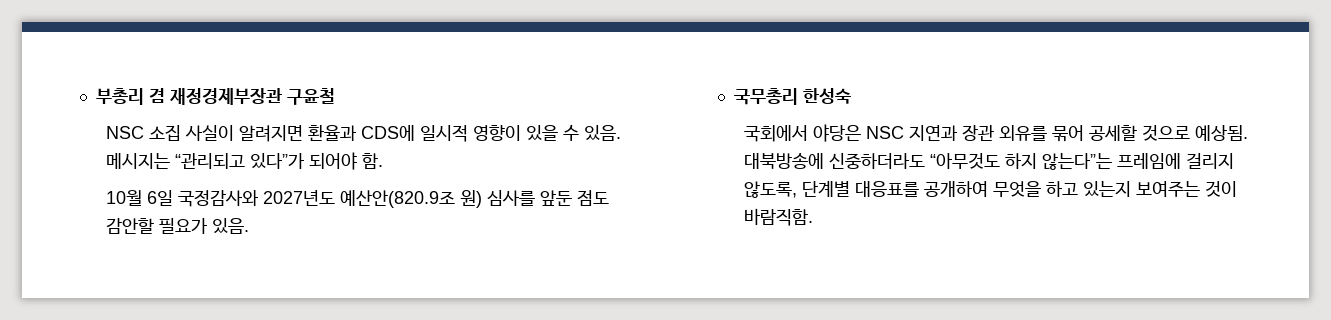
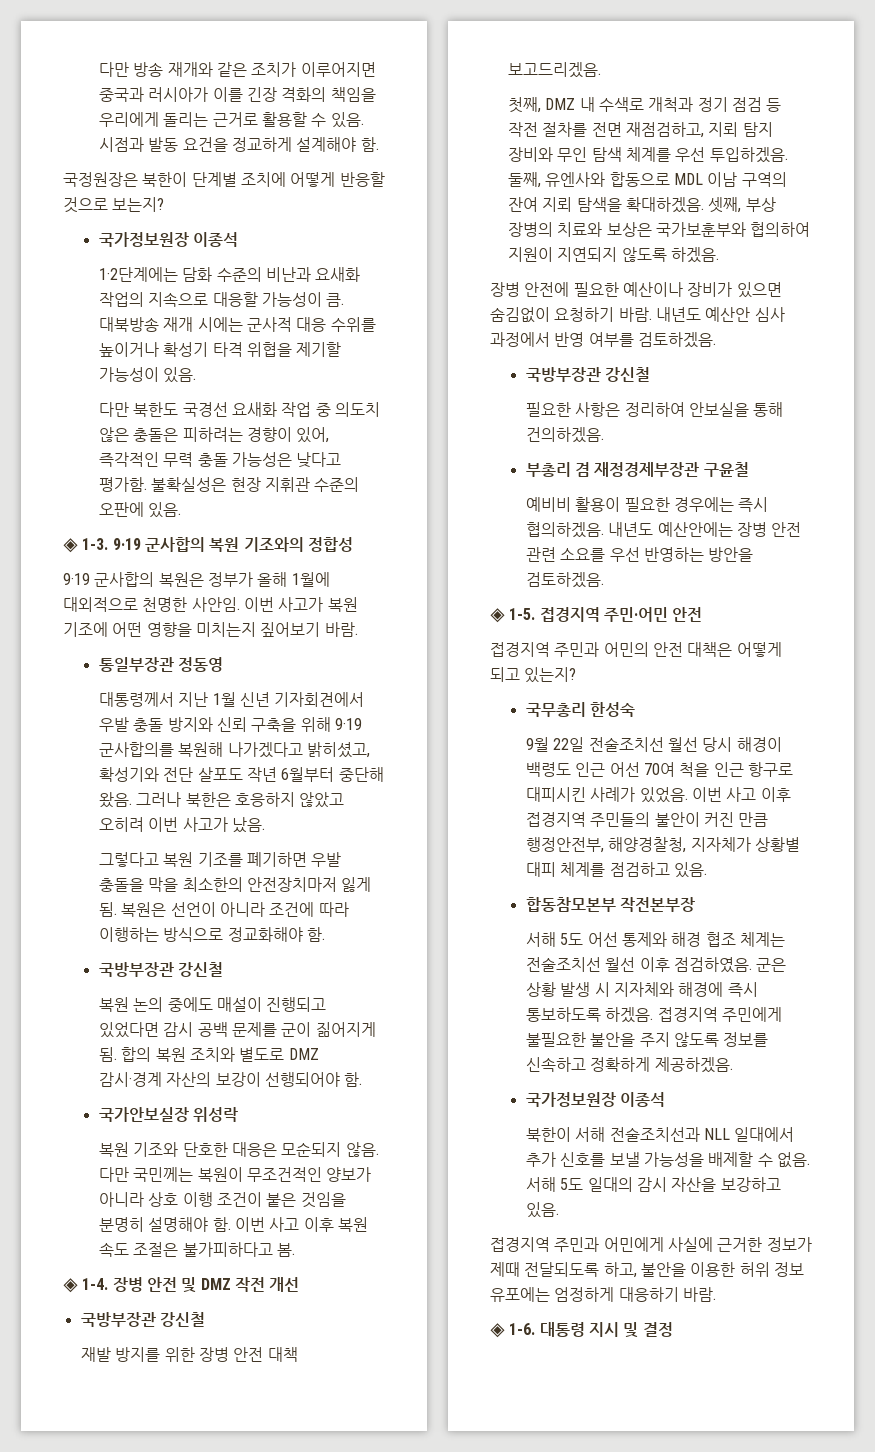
+ 다만 방송 재개와 같은 조치가 이루어지면 중국과 러시아가 이를 긴장 격화의 책임을 우리에게 돌리는 근거로 활용할 수 있음. 시점과 발동 요건을 정교하게 설계해야 함.
+ 국정원장은 북한이 단계별 조치에 어떻게 반응할 것으로 보는지?
+ 국가정보원장 이종석
+ 1·2단계에는 담화 수준의 비난과 요새화 작업의 지속으로 대응할 가능성이 큼. 대북방송 재개 시에는 군사적 대응 수위를 높이거나 확성기 타격 위협을 제기할 가능성이 있음.
+ 다만 북한도 국경선 요새화 작업 중 의도치 않은 충돌은 피하려는 경향이 있어, 즉각적인 무력 충돌 가능성은 낮다고 평가함. 불확실성은 현장 지휘관 수준의 오판에 있음.
+ ◈ 1-3. 9·19 군사합의 복원 기조와의 정합성
+ 9·19 군사합의 복원은 정부가 올해 1월에 대외적으로 천명한 사안임. 이번 사고가 복원 기조에 어떤 영향을 미치는지 짚어보기 바람.
+ 통일부장관 정동영
+ 대통령께서 지난 1월 신년 기자회견에서 우발 충돌 방지와 신뢰 구축을 위해 9·19 군사합의를 복원해 나가겠다고 밝히셨고, 확성기와 전단 살포도 작년 6월부터 중단해 왔음. 그러나 북한은 호응하지 않았고 오히려 이번 사고가 났음.
+ 그렇다고 복원 기조를 폐기하면 우발 충돌을 막을 최소한의 안전장치마저 잃게 됨. 복원은 선언이 아니라 조건에 따라 이행하는 방식으로 정교화해야 함.
+ 국방부장관 강신철
+ 복원 논의 중에도 매설이 진행되고 있었다면 감시 공백 문제를 군이 짊어지게 됨. 합의 복원 조치와 별도로 DMZ 감시·경계 자산의 보강이 선행되어야 함.
+ 국가안보실장 위성락
+ 복원 기조와 단호한 대응은 모순되지 않음. 다만 국민께는 복원이 무조건적인 양보가 아니라 상호 이행 조건이 붙은 것임을 분명히 설명해야 함. 이번 사고 이후 복원 속도 조절은 불가피하다고 봄.
+ ◈ 1-4. 장병 안전 및 DMZ 작전 개선
+ 국방부장관 강신철
+ 재발 방지를 위한 장병 안전 대책 보고드리겠음.
+ 첫째, DMZ 내 수색로 개척과 정기 점검 등 작전 절차를 전면 재점검하고, 지뢰 탐지 장비와 무인 탐색 체계를 우선 투입하겠음. 둘째, 유엔사와 합동으로 MDL 이남 구역의 잔여 지뢰 탐색을 확대하겠음. 셋째, 부상 장병의 치료와 보상은 국가보훈부와 협의하여 지원이 지연되지 않도록 하겠음.
+ 장병 안전에 필요한 예산이나 장비가 있으면 숨김없이 요청하기 바람. 내년도 예산안 심사 과정에서 반영 여부를 검토하겠음.
+ 국방부장관 강신철
+ 필요한 사항은 정리하여 안보실을 통해 건의하겠음.
  부총리 겸 재정경제부장관 구윤철
- NSC 소집 사실이 알려지면 환율과 CDS에 일시적 영향이 있을 수 있음. 메시지는 “관리되고 있다”가 되어야 함.
- 10월 6일 국정감사와 2027년도 예산안(820.9조 원) 심사를 앞둔 점도 감안할 필요가 있음.
+ 예비비 활용이 필요한 경우에는 즉시 협의하겠음. 내년도 예산안에는 장병 안전 관련 소요를 우선 반영하는 방안을 검토하겠음.
+ ◈ 1-5. 접경지역 주민·어민 안전
+ 접경지역 주민과 어민의 안전 대책은 어떻게 되고 있는지?
  국무총리 한성숙
- 국회에서 야당은 NSC 지연과 장관 외유를 묶어 공세할 것으로 예상됨. 대북방송에 신중하더라도 “아무것도 하지 않는다”는 프레임에 걸리지 않도록, 단계별 대응표를 공개하여 무엇을 하고 있는지 보여주는 것이 바람직함.
+ 9월 22일 전술조치선 월선 당시 해경이 백령도 인근 어선 70여 척을 인근 항구로 대피시킨 사례가 있었음. 이번 사고 이후 접경지역 주민들의 불안이 커진 만큼 행정안전부, 해양경찰청, 지자체가 상황별 대피 체계를 점검하고 있음.
+ 합동참모본부 작전본부장
+ 서해 5도 어선 통제와 해경 협조 체계는 전술조치선 월선 이후 점검하였음. 군은 상황 발생 시 지자체와 해경에 즉시 통보하도록 하겠음. 접경지역 주민에게 불필요한 불안을 주지 않도록 정보를 신속하고 정확하게 제공하겠음.
+ 국가정보원장 이종석
+ 북한이 서해 전술조치선과 NLL 일대에서 추가 신호를 보낼 가능성을 배제할 수 없음. 서해 5도 일대의 감시 자산을 보강하고 있음.
+ 접경지역 주민과 어민에게 사실에 근거한 정보가 제때 전달되도록 하고, 불안을 이용한 허위 정보 유포에는 엄정하게 대응하기 바람.
+ ◈ 1-6. 대통령 지시 및 결정

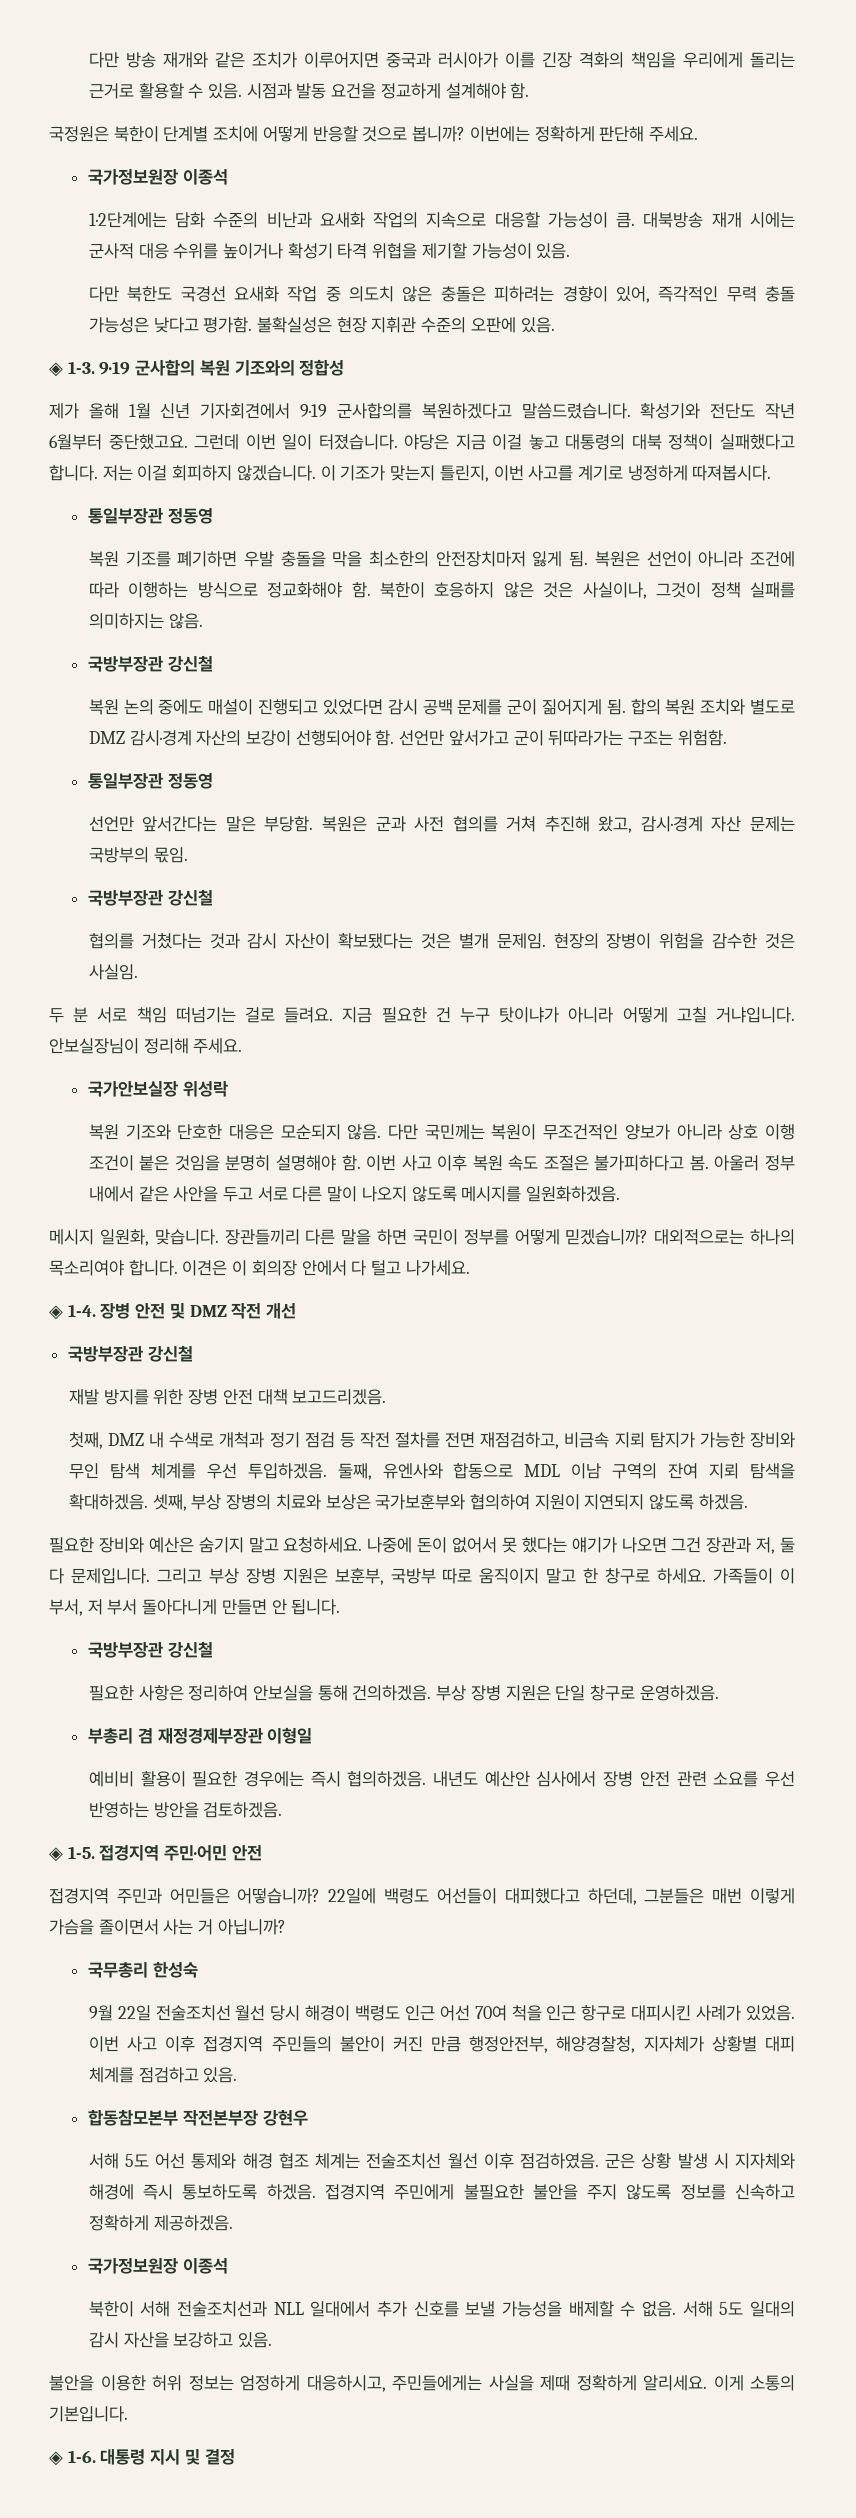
- 국정원장은 북한이 단계별 조치에 어떻게 반응할 것으로 보는지?
+ 국정원은 북한이 단계별 조치에 어떻게 반응할 것으로 봅니까? 이번에는 정확하게 판단해 주세요.
- 9·19 군사합의 복원은 정부가 올해 1월에 대외적으로 천명한 사안임. 이번 사고가 복원 기조에 어떤 영향을 미치는지 짚어보기 바람.
+ 제가 올해 1월 신년 기자회견에서 9·19 군사합의를 복원하겠다고 말씀드렸습니다. 확성기와 전단도 작년 6월부터 중단했고요. 그런데 이번 일이 터졌습니다. 야당은 지금 이걸 놓고 대통령의 대북 정책이 실패했다고 합니다. 저는 이걸 회피하지 않겠습니다. 이 기조가 맞는지 틀린지, 이번 사고를 계기로 냉정하게 따져봅시다.
  통일부장관 정동영
- 대통령께서 지난 1월 신년 기자회견에서 우발 충돌 방지와 신뢰 구축을 위해 9·19 군사합의를 복원해 나가겠다고 밝히셨고, 확성기와 전단 살포도 작년 6월부터 중단해 왔음. 그러나 북한은 호응하지 않았고 오히려 이번 사고가 났음.
- 그렇다고 복원 기조를 폐기하면 우발 충돌을 막을 최소한의 안전장치마저 잃게 됨.
+ 복원 기조를 폐기하면 우발 충돌을 막을 최소한의 안전장치마저 잃게 됨.
+ 북한이 호응하지 않은 것은 사실이나, 그것이 정책 실패를 의미하지는 않음.
+ 선언만 앞서가고 군이 뒤따라가는 구조는 위험함.
+ 통일부장관 정동영
+ 선언만 앞서간다는 말은 부당함. 복원은 군과 사전 협의를 거쳐 추진해 왔고, 감시·경계 자산 문제는 국방부의 몫임.
+ 국방부장관 강신철
+ 협의를 거쳤다는 것과 감시 자산이 확보됐다는 것은 별개 문제임. 현장의 장병이 위험을 감수한 것은 사실임.
+ 두 분 서로 책임 떠넘기는 걸로 들려요. 지금 필요한 건 누구 탓이냐가 아니라 어떻게 고칠 거냐입니다. 안보실장님이 정리해 주세요.
+ 아울러 정부 내에서 같은 사안을 두고 서로 다른 말이 나오지 않도록 메시지를 일원화하겠음.
+ 메시지 일원화, 맞습니다. 장관들끼리 다른 말을 하면 국민이 정부를 어떻게 믿겠습니까? 대외적으로는 하나의 목소리여야 합니다. 이견은 이 회의장 안에서 다 털고 나가세요.
- 첫째, DMZ 내 수색로 개척과 정기 점검 등 작전 절차를 전면 재점검하고, 지뢰 탐지 장비와 무인 탐색 체계를 우선 투입하겠음.
+ 첫째, DMZ 내 수색로 개척과 정기 점검 등 작전 절차를 전면 재점검하고, 비금속 지뢰 탐지가 가능한 장비와 무인 탐색 체계를 우선 투입하겠음.
- 장병 안전에 필요한 예산이나 장비가 있으면 숨김없이 요청하기 바람. 내년도 예산안 심사 과정에서 반영 여부를 검토하겠음.
+ 필요한 장비와 예산은 숨기지 말고 요청하세요. 나중에 돈이 없어서 못 했다는 얘기가 나오면 그건 장관과 저, 둘 다 문제입니다. 그리고 부상 장병 지원은 보훈부, 국방부 따로 움직이지 말고 한 창구로 하세요. 가족들이 이 부서, 저 부서 돌아다니게 만들면 안 됩니다.
+ 부상 장병 지원은 단일 창구로 운영하겠음.
- 부총리 겸 재정경제부장관 구윤철
+ 부총리 겸 재정경제부장관 이형일
- 내년도 예산안에는 장병 안전 관련 소요를 우선 반영하는 방안을 검토하겠음.
+ 내년도 예산안 심사에서 장병 안전 관련 소요를 우선 반영하는 방안을 검토하겠음.
- 접경지역 주민과 어민의 안전 대책은 어떻게 되고 있는지?
+ 접경지역 주민과 어민들은 어떻습니까? 22일에 백령도 어선들이 대피했다고 하던데, 그분들은 매번 이렇게 가슴을 졸이면서 사는 거 아닙니까?
- 합동참모본부 작전본부장
+ 합동참모본부 작전본부장 강현우
- 접경지역 주민과 어민에게 사실에 근거한 정보가 제때 전달되도록 하고, 불안을 이용한 허위 정보 유포에는 엄정하게 대응하기 바람.
+ 불안을 이용한 허위 정보는 엄정하게 대응하시고, 주민들에게는 사실을 제때 정확하게 알리세요. 이게 소통의 기본입니다.

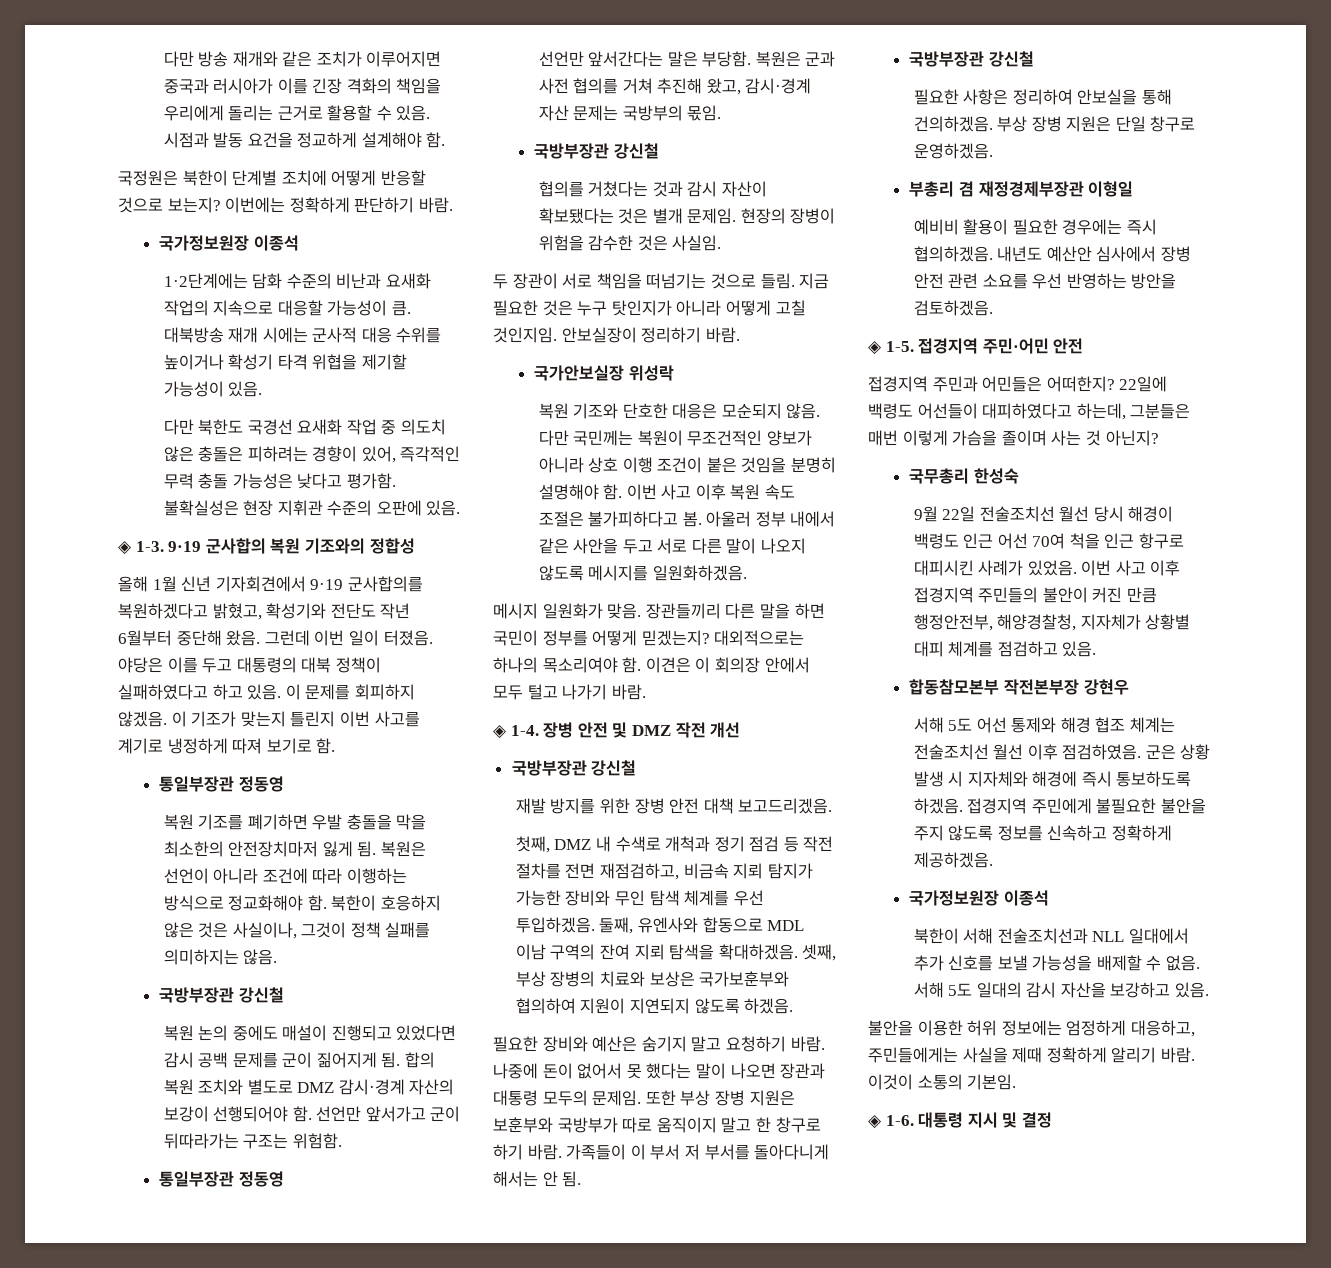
- 국정원은 북한이 단계별 조치에 어떻게 반응할 것으로 봅니까?
+ 국정원은 북한이 단계별 조치에 어떻게 반응할 것으로 보는지?
- 이번에는 정확하게 판단해 주세요.
+ 이번에는 정확하게 판단하기 바람.
- 제가 올해 1월 신년 기자회견에서 9·19 군사합의를 복원하겠다고 말씀드렸습니다. 확성기와 전단도 작년 6월부터 중단했고요.
+ 올해 1월 신년 기자회견에서 9·19 군사합의를 복원하겠다고 밝혔고, 확성기와 전단도 작년 6월부터 중단해 왔음.
- 그런데 이번 일이 터졌습니다. 야당은 지금 이걸 놓고 대통령의 대북 정책이 실패했다고 합니다. 저는 이걸 회피하지 않겠습니다.
+ 그런데 이번 일이 터졌음. 야당은 이를 두고 대통령의 대북 정책이 실패하였다고 하고 있음. 이 문제를 회피하지 않겠음.
- 이 기조가 맞는지 틀린지, 이번 사고를 계기로 냉정하게 따져봅시다.
+ 이 기조가 맞는지 틀린지 이번 사고를 계기로 냉정하게 따져 보기로 함.
- 두 분 서로 책임 떠넘기는 걸로 들려요. 지금 필요한 건 누구 탓이냐가 아니라 어떻게 고칠 거냐입니다. 안보실장님이 정리해 주세요.
+ 두 장관이 서로 책임을 떠넘기는 것으로 들림. 지금 필요한 것은 누구 탓인지가 아니라 어떻게 고칠 것인지임. 안보실장이 정리하기 바람.
- 메시지 일원화, 맞습니다.
+ 메시지 일원화가 맞음.
- 장관들끼리 다른 말을 하면 국민이 정부를 어떻게 믿겠습니까?
+ 장관들끼리 다른 말을 하면 국민이 정부를 어떻게 믿겠는지?
- 대외적으로는 하나의 목소리여야 합니다.
+ 대외적으로는 하나의 목소리여야 함.
- 이견은 이 회의장 안에서 다 털고 나가세요.
+ 이견은 이 회의장 안에서 모두 털고 나가기 바람.
- 필요한 장비와 예산은 숨기지 말고 요청하세요.
+ 필요한 장비와 예산은 숨기지 말고 요청하기 바람.
- 나중에 돈이 없어서 못 했다는 얘기가 나오면 그건 장관과 저, 둘 다 문제입니다. 그리고 부상 장병 지원은 보훈부, 국방부 따로 움직이지 말고 한 창구로 하세요. 가족들이 이 부서, 저 부서 돌아다니게 만들면 안 됩니다.
+ 나중에 돈이 없어서 못 했다는 말이 나오면 장관과 대통령 모두의 문제임. 또한 부상 장병 지원은 보훈부와 국방부가 따로 움직이지 말고 한 창구로 하기 바람. 가족들이 이 부서 저 부서를 돌아다니게 해서는 안 됨.
- 접경지역 주민과 어민들은 어떻습니까?
+ 접경지역 주민과 어민들은 어떠한지?
- 22일에 백령도 어선들이 대피했다고 하던데, 그분들은 매번 이렇게 가슴을 졸이면서 사는 거 아닙니까?
+ 22일에 백령도 어선들이 대피하였다고 하는데, 그분들은 매번 이렇게 가슴을 졸이며 사는 것 아닌지?
- 불안을 이용한 허위 정보는 엄정하게 대응하시고, 주민들에게는 사실을 제때 정확하게 알리세요. 이게 소통의 기본입니다.
+ 불안을 이용한 허위 정보에는 엄정하게 대응하고, 주민들에게는 사실을 제때 정확하게 알리기 바람. 이것이 소통의 기본임.

